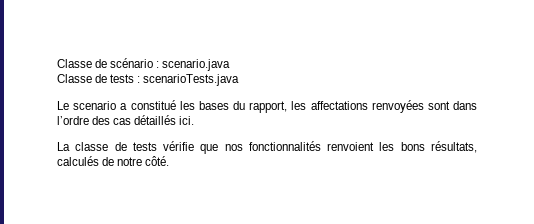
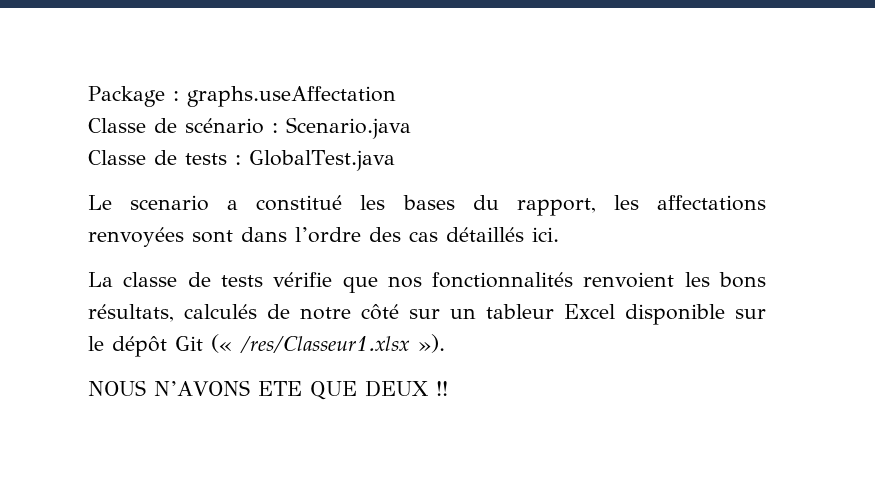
+ Package : graphs.useAffectation
- Classe de scénario : scenario.java
+ Classe de scénario : Scenario.java
- Classe de tests : scenarioTests.java
+ Classe de tests : GlobalTest.java
- La classe de tests vérifie que nos fonctionnalités renvoient les bons résultats, calculés de notre côté.
+ La classe de tests vérifie que nos fonctionnalités renvoient les bons résultats, calculés de notre côté sur un tableur Excel disponible sur le dépôt Git (« /res/Classeur1.xlsx »).
+ NOUS N’AVONS ETE QUE DEUX !!

